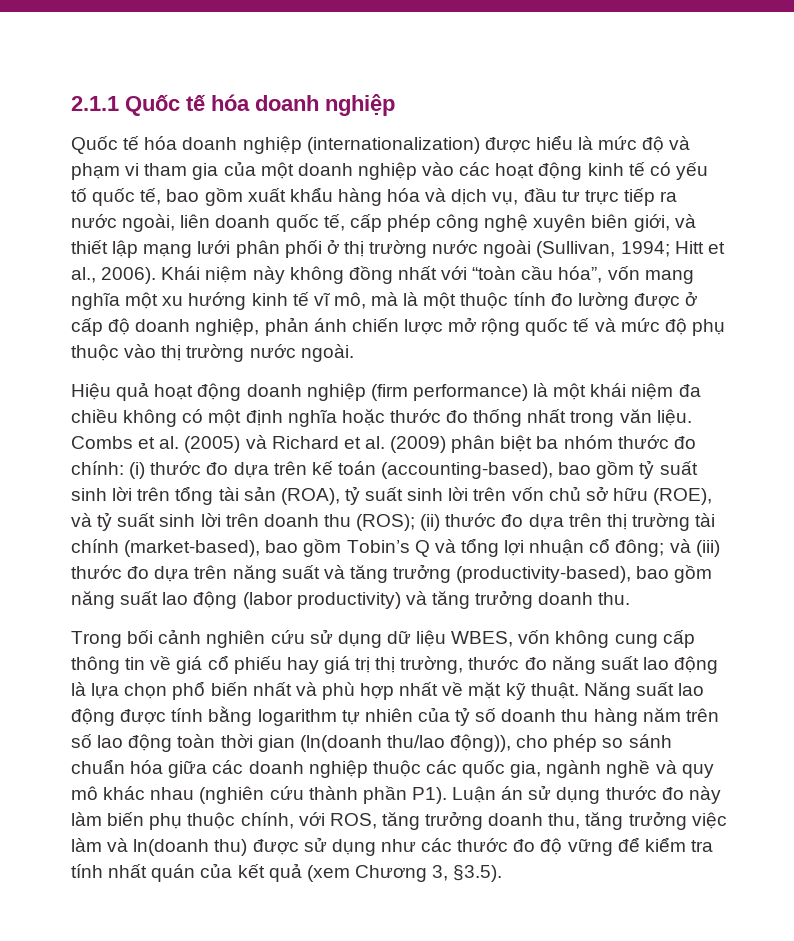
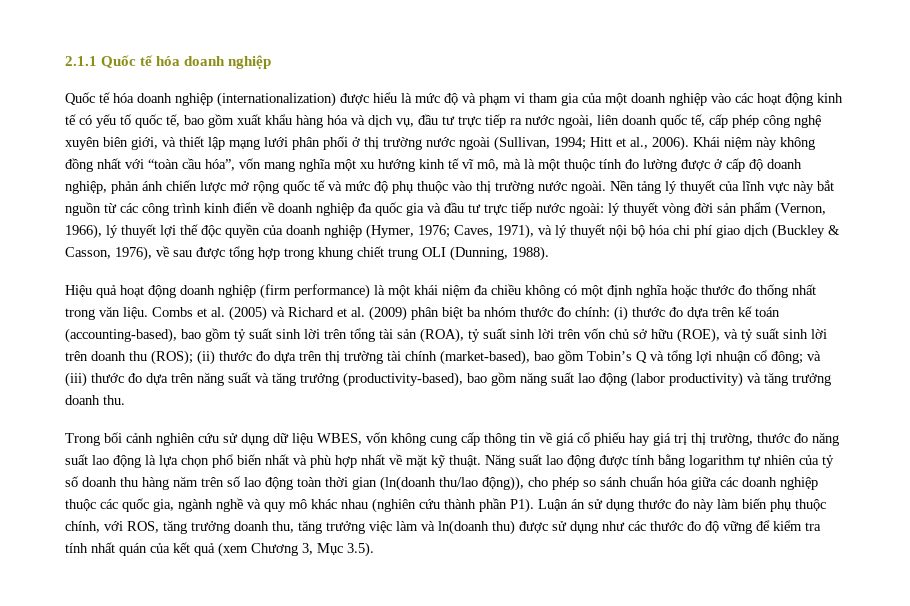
+ Nền tảng lý thuyết của lĩnh vực này bắt nguồn từ các công trình kinh điển về doanh nghiệp đa quốc gia và đầu tư trực tiếp nước ngoài: lý thuyết vòng đời sản phẩm (Vernon, 1966), lý thuyết lợi thế độc quyền của doanh nghiệp (Hymer, 1976; Caves, 1971), và lý thuyết nội bộ hóa chi phí giao dịch (Buckley & Casson, 1976), về sau được tổng hợp trong khung chiết trung OLI (Dunning, 1988).
- Năng suất lao động được tính bằng logarithm tự nhiên của tỷ số doanh thu hàng năm trên số lao động toàn thời gian (ln(doanh thu/lao động)), cho phép so sánh chuẩn hóa giữa các doanh nghiệp thuộc các quốc gia, ngành nghề và quy mô khác nhau (nghiên cứu thành phần P1). Luận án sử dụng thước đo này làm biến phụ thuộc chính, với ROS, tăng trưởng doanh thu, tăng trưởng việc làm và ln(doanh thu) được sử dụng như các thước đo độ vững để kiểm tra tính nhất quán của kết quả (xem Chương 3, §3.5).
+ Năng suất lao động được tính bằng logarithm tự nhiên của tỷ số doanh thu hàng năm trên số lao động toàn thời gian (ln(doanh thu/lao động)), cho phép so sánh chuẩn hóa giữa các doanh nghiệp thuộc các quốc gia, ngành nghề và quy mô khác nhau (nghiên cứu thành phần P1). Luận án sử dụng thước đo này làm biến phụ thuộc chính, với ROS, tăng trưởng doanh thu, tăng trưởng việc làm và ln(doanh thu) được sử dụng như các thước đo độ vững để kiểm tra tính nhất quán của kết quả (xem Chương 3, Mục 3.5).

